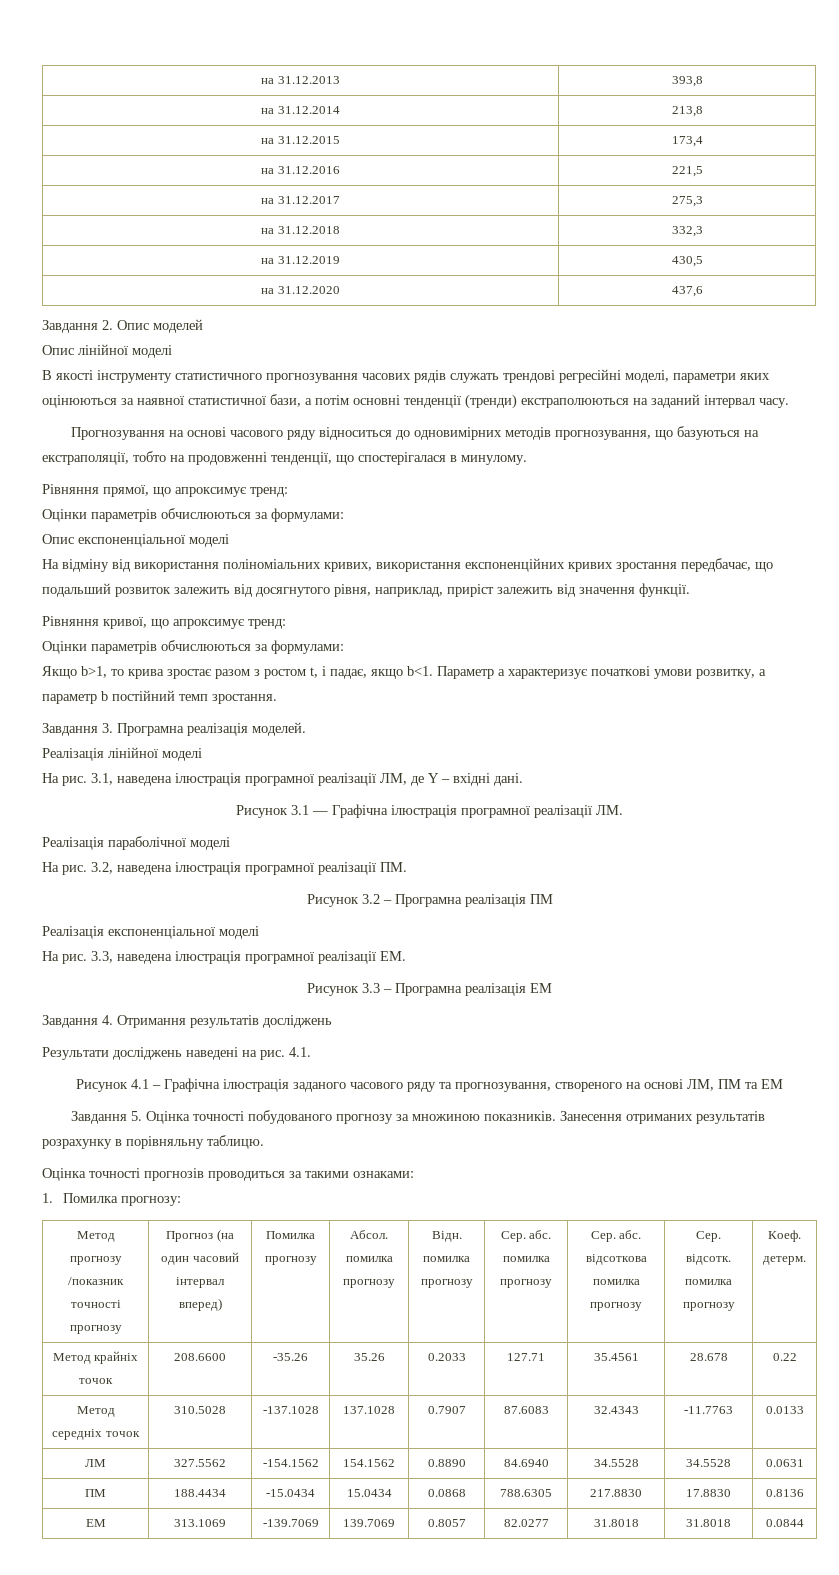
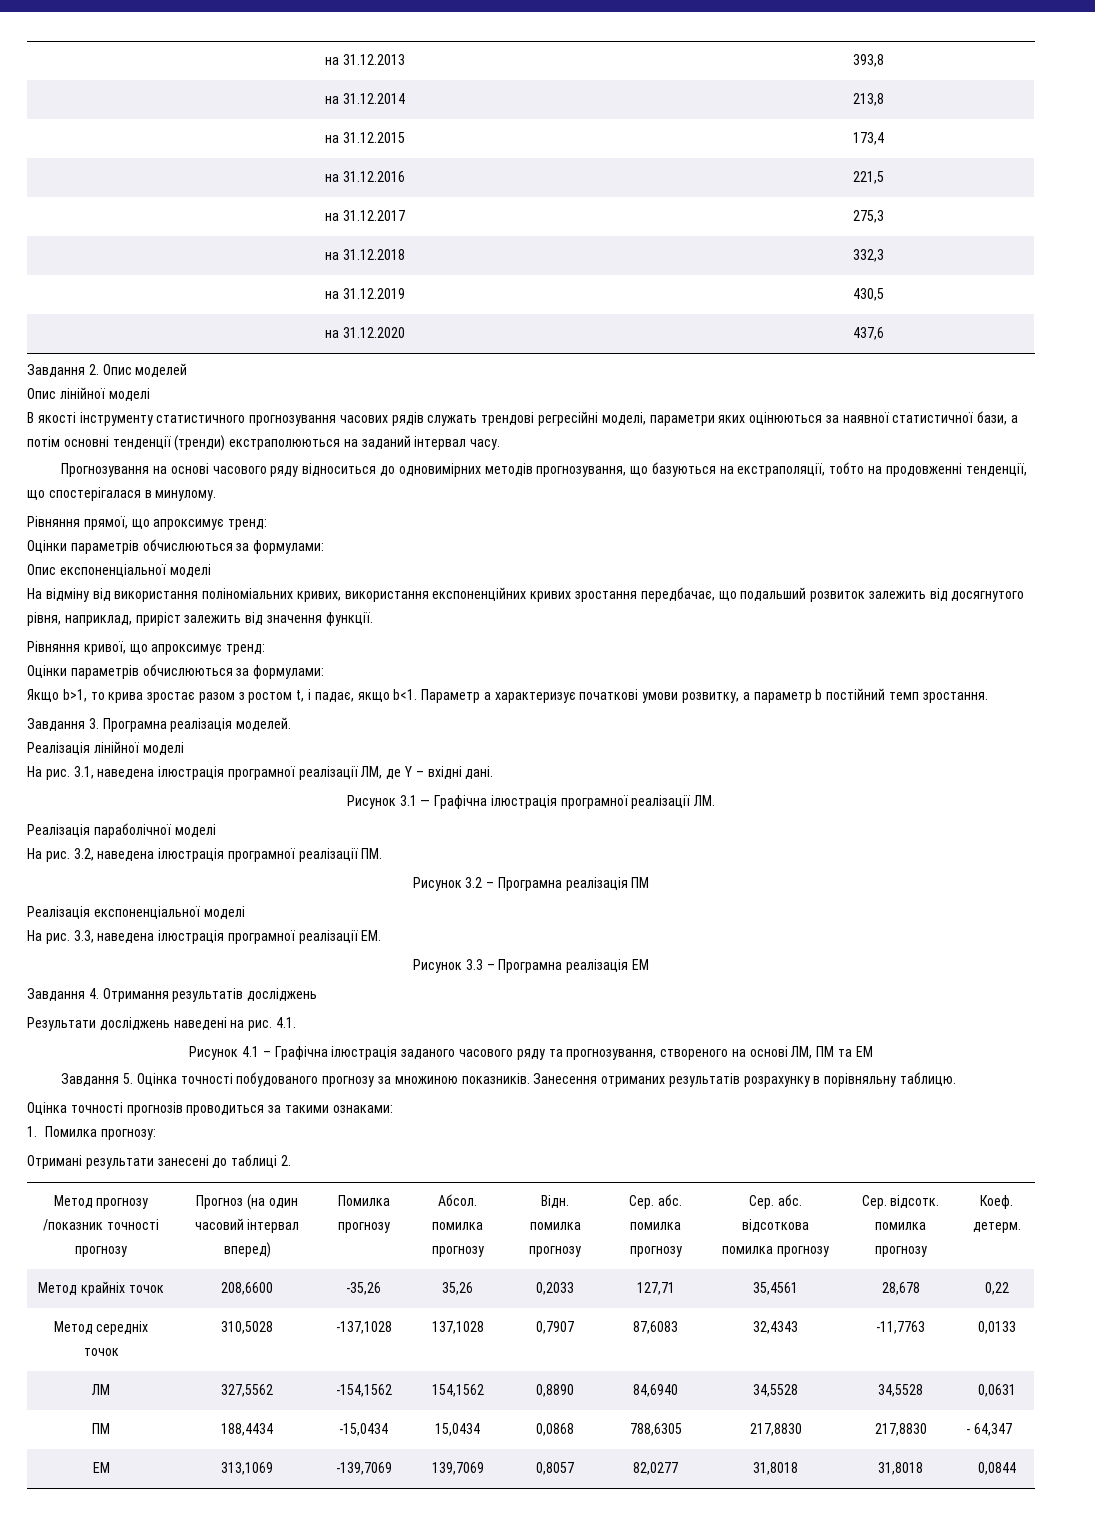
+ Отримані результати занесені до таблиці 2.
- Метод крайніх точок | 208.6600 | -35.26 | 35.26 | 0.2033 | 127.71 | 35.4561 | 28.678 | 0.22
- Метод середніх точок | 310.5028 | -137.1028 | 137.1028 | 0.7907 | 87.6083 | 32.4343 | -11.7763 | 0.0133
- ЛМ | 327.5562 | -154.1562 | 154.1562 | 0.8890 | 84.6940 | 34.5528 | 34.5528 | 0.0631
- ПМ | 188.4434 | -15.0434 | 15.0434 | 0.0868 | 788.6305 | 217.8830 | 17.8830 | 0.8136
- ЕМ | 313.1069 | -139.7069 | 139.7069 | 0.8057 | 82.0277 | 31.8018 | 31.8018 | 0.0844
+ Метод крайніх точок | 208,6600 | -35,26 | 35,26 | 0,2033 | 127,71 | 35,4561 | 28,678 | 0,22
+ Метод середніх точок | 310,5028 | -137,1028 | 137,1028 | 0,7907 | 87,6083 | 32,4343 | -11,7763 | 0,0133
+ ЛМ | 327,5562 | -154,1562 | 154,1562 | 0,8890 | 84,6940 | 34,5528 | 34,5528 | 0,0631
+ ПМ | 188,4434 | -15,0434 | 15,0434 | 0,0868 | 788,6305 | 217,8830 | 217,8830 | - 64,347
+ ЕМ | 313,1069 | -139,7069 | 139,7069 | 0,8057 | 82,0277 | 31,8018 | 31,8018 | 0,0844

